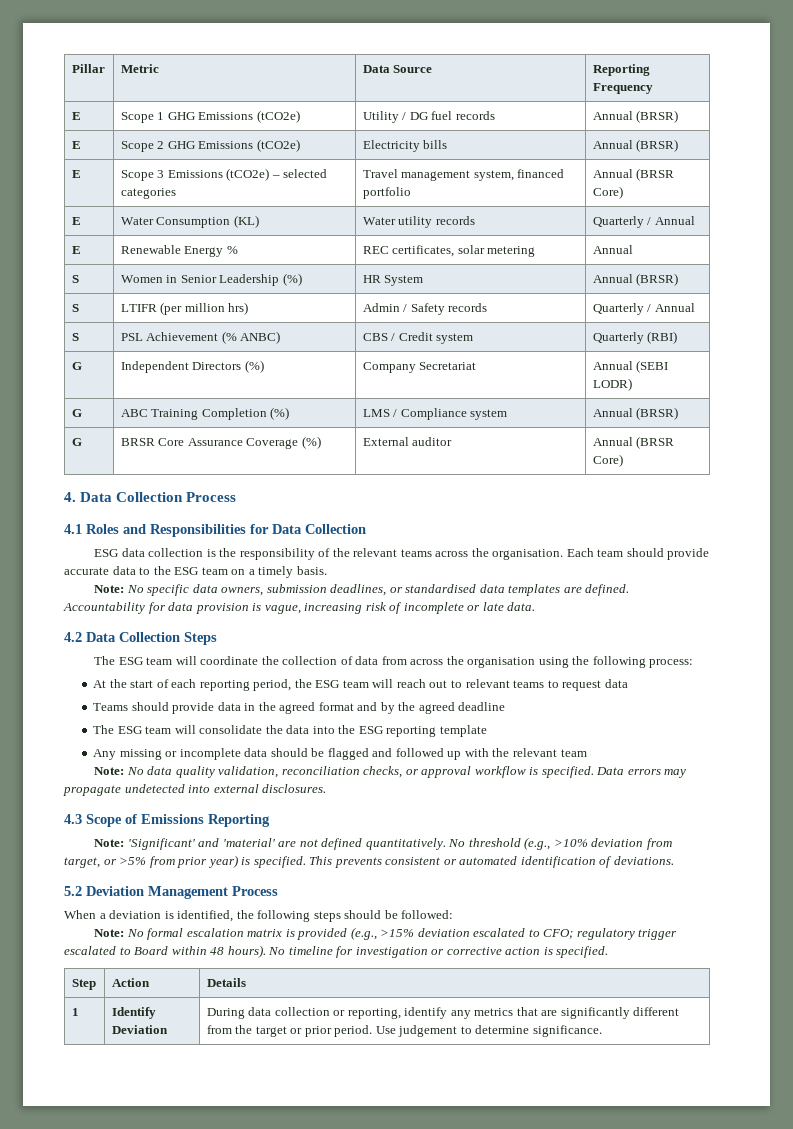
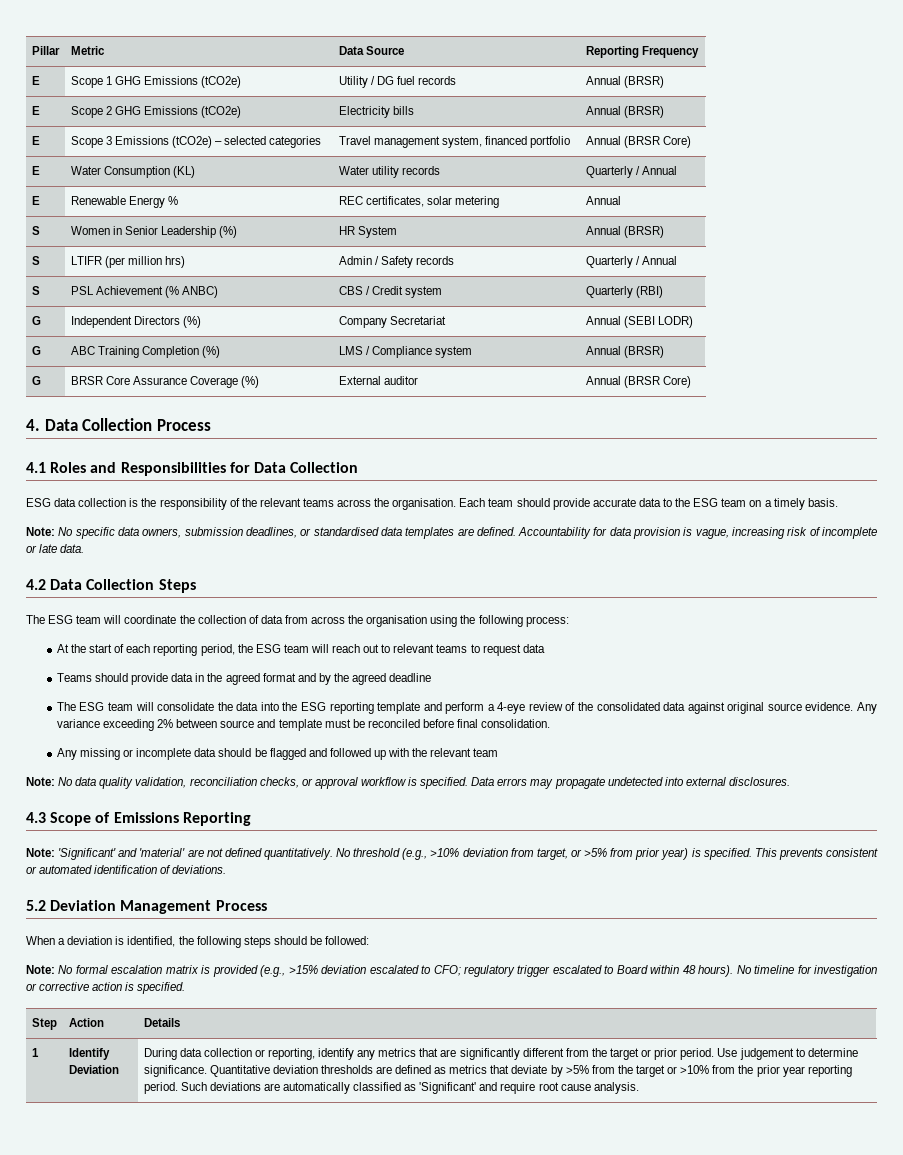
- The ESG team will consolidate the data into the ESG reporting template
+ The ESG team will consolidate the data into the ESG reporting template and perform a 4-eye review of the consolidated data against original source evidence. Any variance exceeding 2% between source and template must be reconciled before final consolidation.
+ Quantitative deviation thresholds are defined as metrics that deviate by >5% from the target or >10% from the prior year reporting period. Such deviations are automatically classified as 'Significant' and require root cause analysis.

